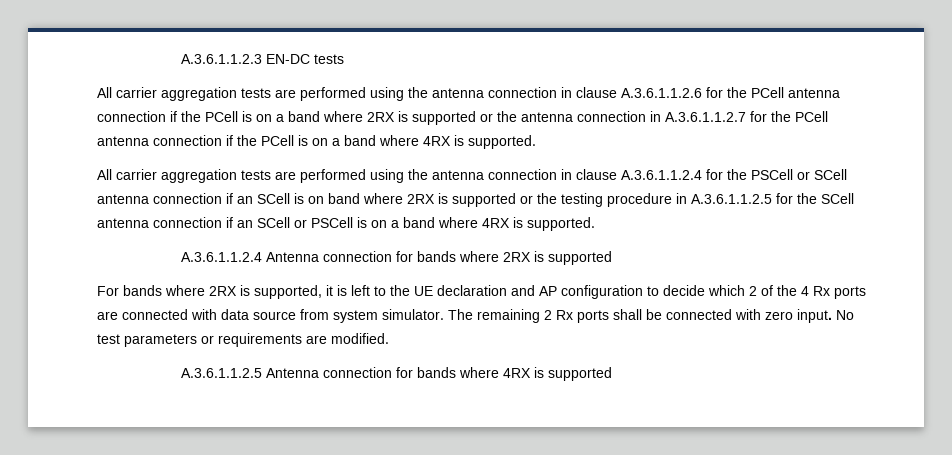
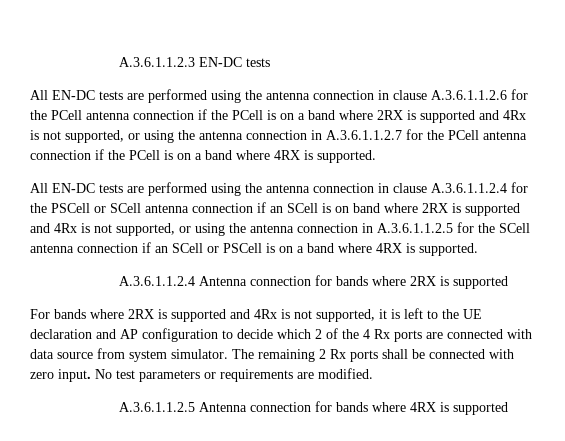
- All carrier aggregation tests are performed using the antenna connection in clause A.3.6.1.1.2.6 for the PCell antenna connection if the PCell is on a band where 2RX is supported or the antenna connection in A.3.6.1.1.2.7 for the PCell antenna connection if the PCell is on a band where 4RX is supported.
+ All EN-DC tests are performed using the antenna connection in clause A.3.6.1.1.2.6 for the PCell antenna connection if the PCell is on a band where 2RX is supported and 4Rx is not supported, or using the antenna connection in A.3.6.1.1.2.7 for the PCell antenna connection if the PCell is on a band where 4RX is supported.
- All carrier aggregation tests are performed using the antenna connection in clause A.3.6.1.1.2.4 for the PSCell or SCell antenna connection if an SCell is on band where 2RX is supported or the testing procedure in A.3.6.1.1.2.5 for the SCell antenna connection if an SCell or PSCell is on a band where 4RX is supported.
+ All EN-DC tests are performed using the antenna connection in clause A.3.6.1.1.2.4 for the PSCell or SCell antenna connection if an SCell is on band where 2RX is supported and 4Rx is not supported, or using the antenna connection in A.3.6.1.1.2.5 for the SCell antenna connection if an SCell or PSCell is on a band where 4RX is supported.
- For bands where 2RX is supported, it is left to the UE declaration and AP configuration to decide which 2 of the 4 Rx ports are connected with data source from system simulator.
+ For bands where 2RX is supported and 4Rx is not supported, it is left to the UE declaration and AP configuration to decide which 2 of the 4 Rx ports are connected with data source from system simulator.

